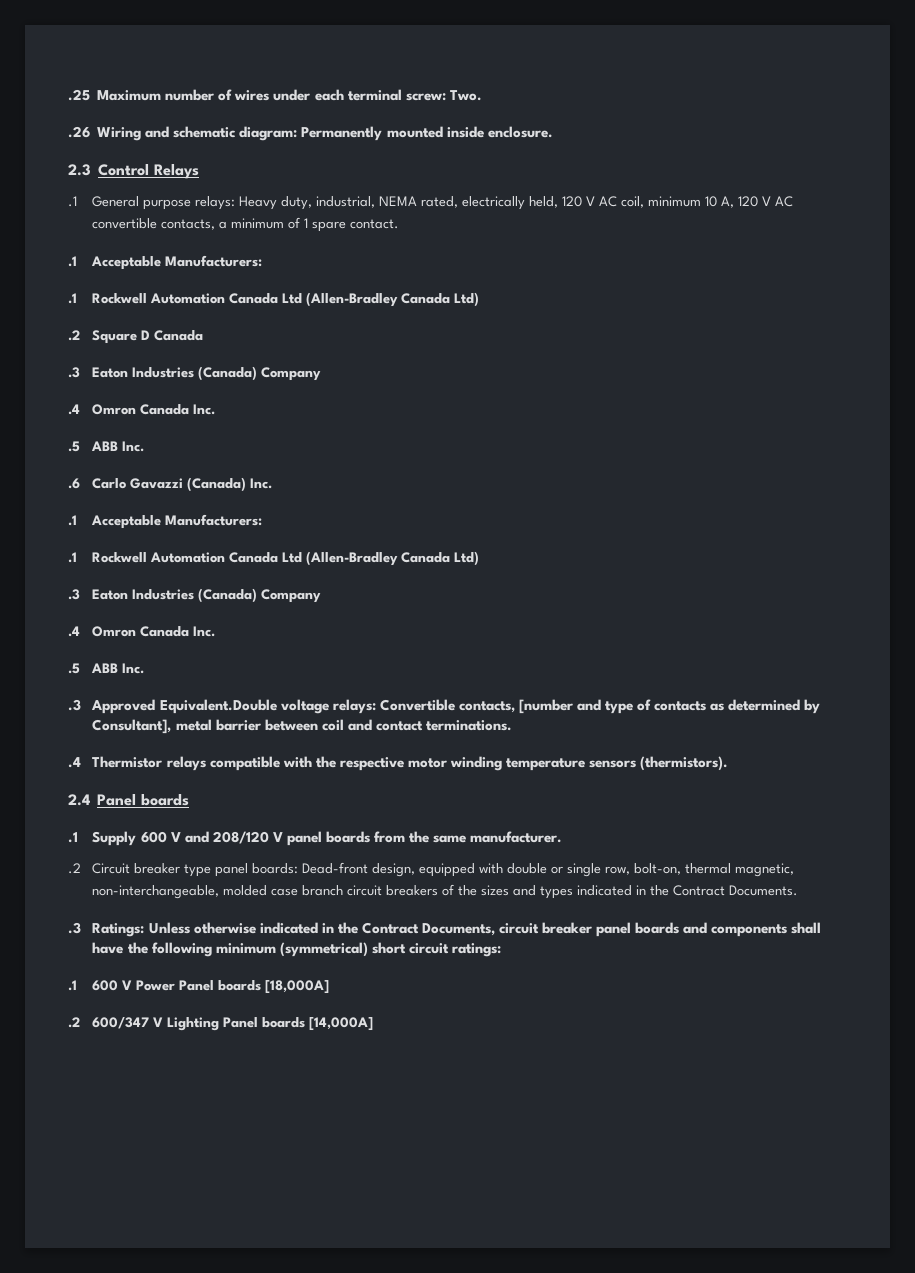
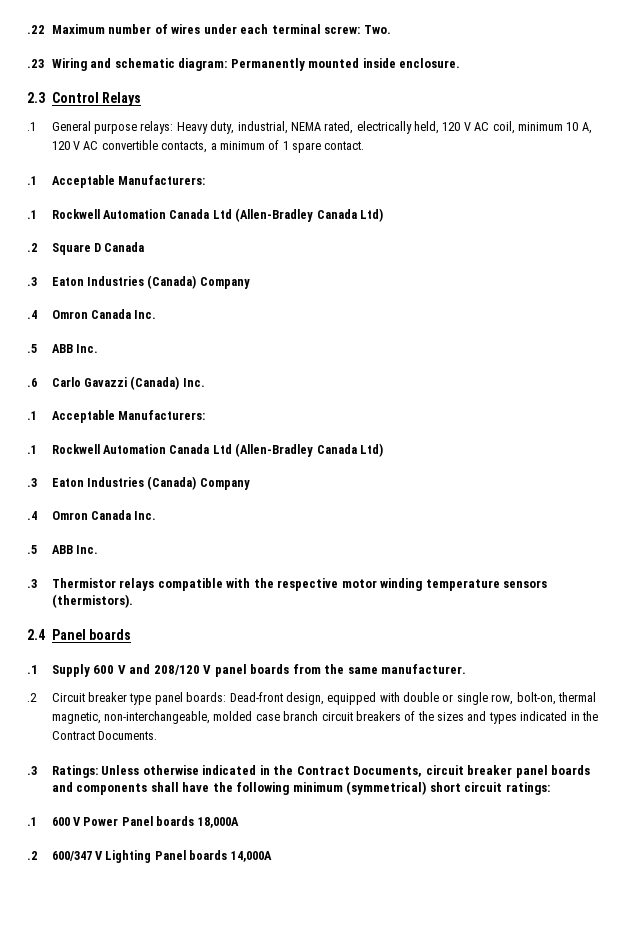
- .25 Maximum number of wires under each terminal screw: Two.
+ .22 Maximum number of wires under each terminal screw: Two.
- .26 Wiring and schematic diagram: Permanently mounted inside enclosure.
+ .23 Wiring and schematic diagram: Permanently mounted inside enclosure.
- .3 Approved Equivalent.Double voltage relays: Convertible contacts, [number and type of contacts as determined by Consultant], metal barrier between coil and contact terminations.
- .4 Thermistor relays compatible with the respective motor winding temperature sensors (thermistors).
+ .3 Thermistor relays compatible with the respective motor winding temperature sensors (thermistors).
- .1 600 V Power Panel boards [18,000A]
+ .1 600 V Power Panel boards 18,000A
- .2 600/347 V Lighting Panel boards [14,000A]
+ .2 600/347 V Lighting Panel boards 14,000A

